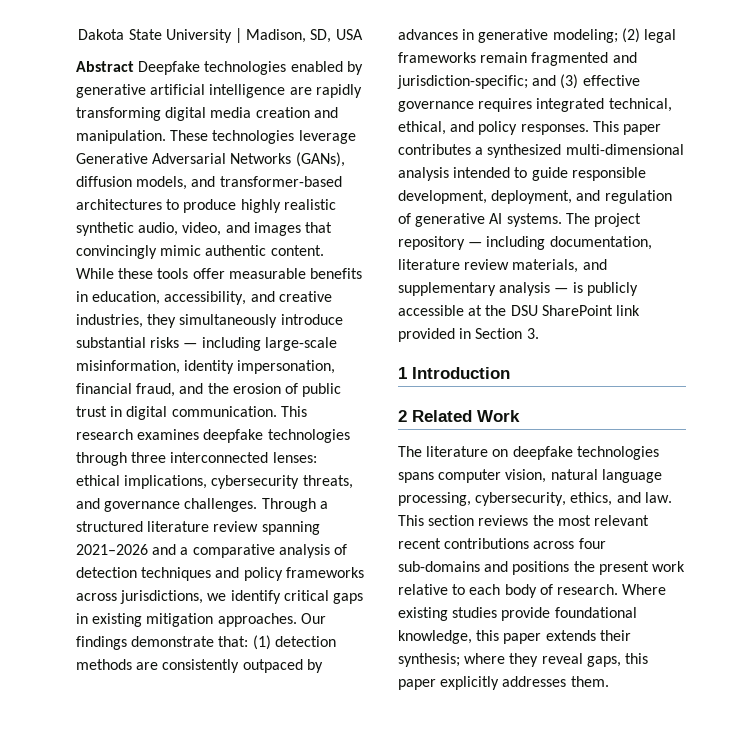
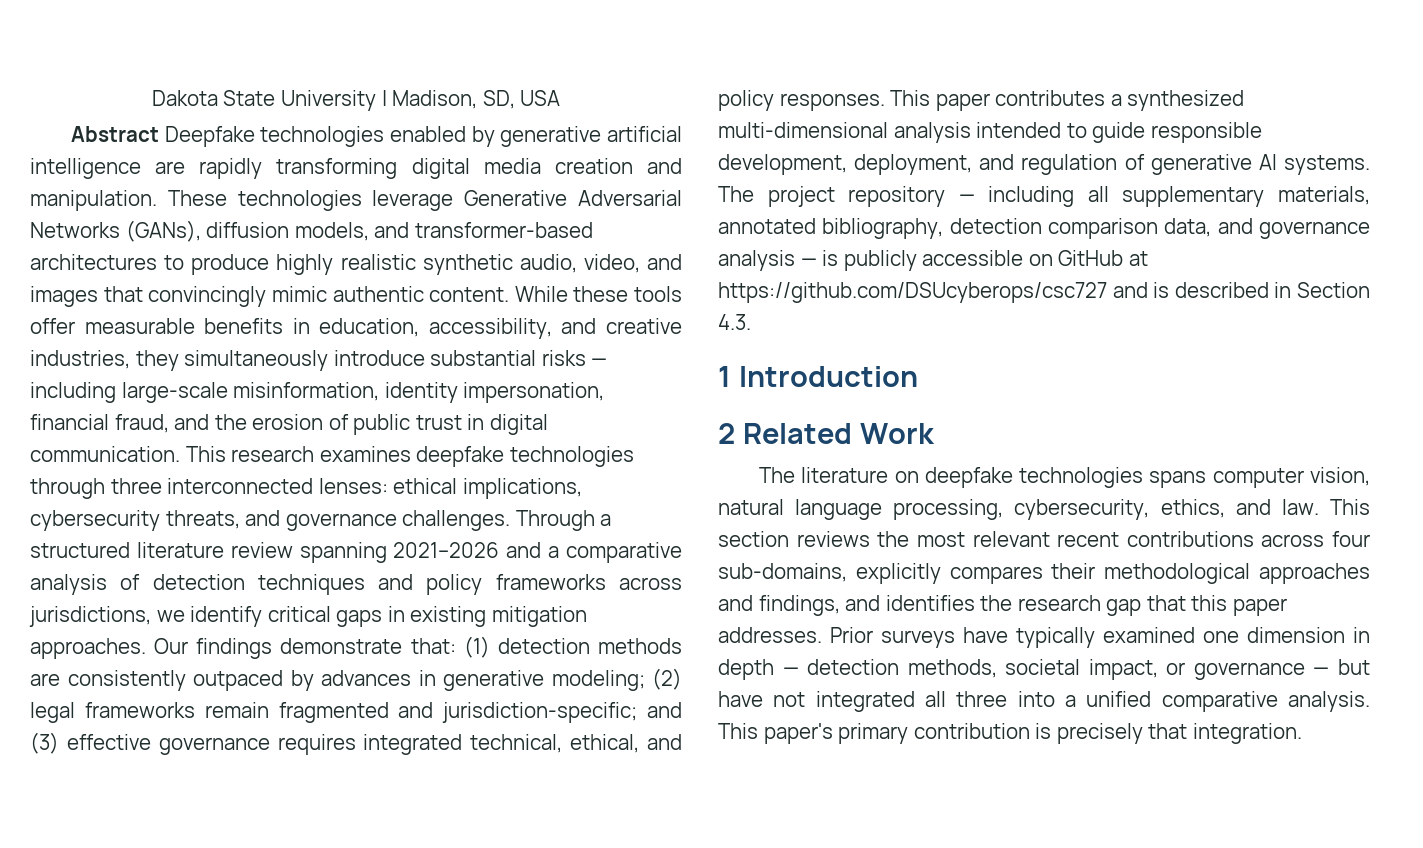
- The project repository — including documentation, literature review materials, and supplementary analysis — is publicly accessible at the DSU SharePoint link provided in Section 3.
+ The project repository — including all supplementary materials, annotated bibliography, detection comparison data, and governance analysis — is publicly accessible on GitHub at https://github.com/DSUcyberops/csc727 and is described in Section 4.3.
- This section reviews the most relevant recent contributions across four sub-domains and positions the present work relative to each body of research. Where existing studies provide foundational knowledge, this paper extends their synthesis; where they reveal gaps, this paper explicitly addresses them.
+ This section reviews the most relevant recent contributions across four sub-domains, explicitly compares their methodological approaches and findings, and identifies the research gap that this paper addresses. Prior surveys have typically examined one dimension in depth — detection methods, societal impact, or governance — but have not integrated all three into a unified comparative analysis. This paper's primary contribution is precisely that integration.

